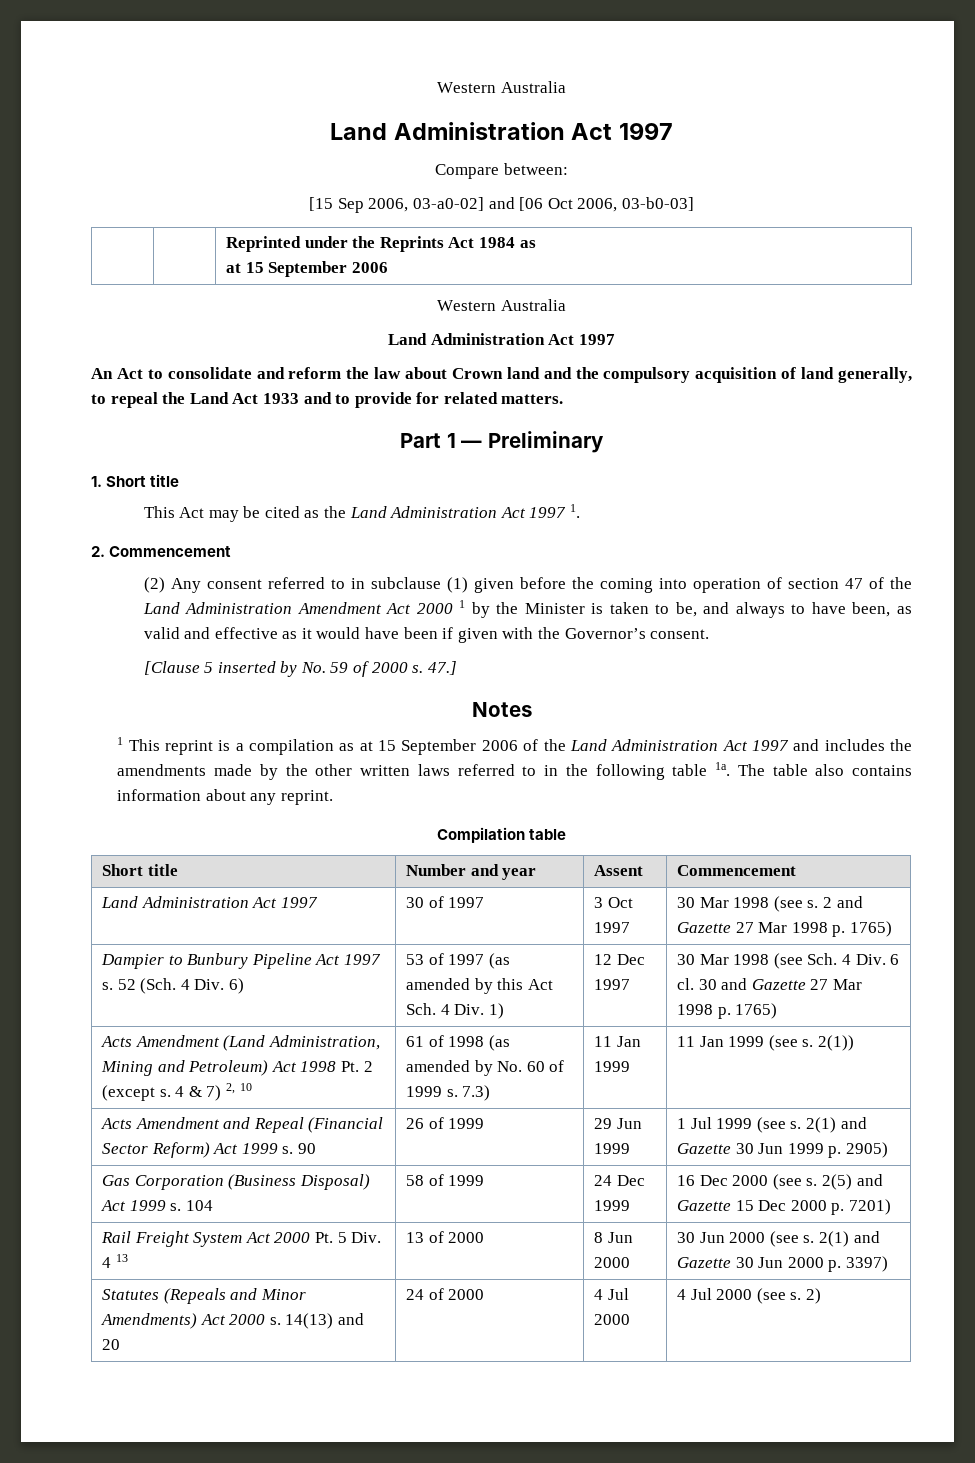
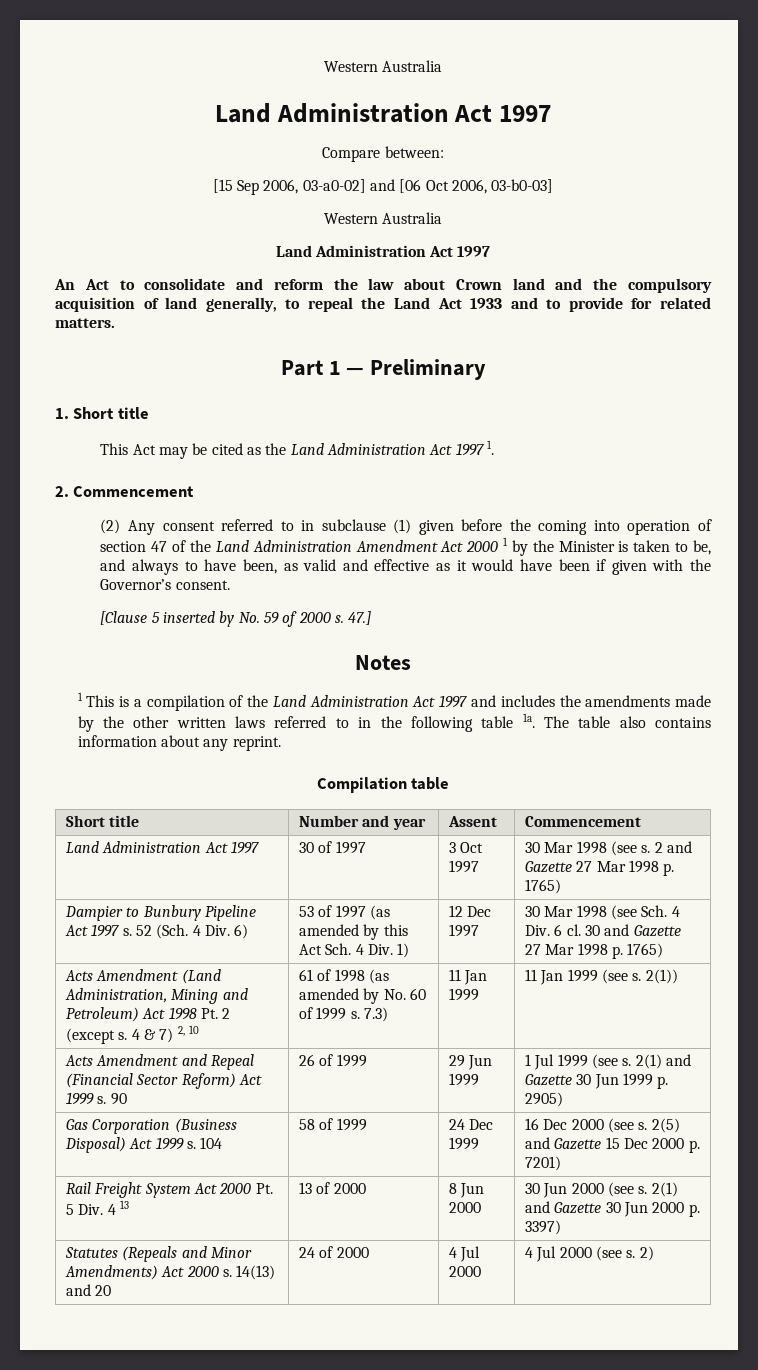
- | | Reprinted under the Reprints Act 1984 as
- at 15 September 2006
- 1 This reprint is a compilation as at 15 September 2006 of the Land Administration Act 1997 and includes the amendments made by the other written laws referred to in the following table 1a.
+ 1 This is a compilation of the Land Administration Act 1997 and includes the amendments made by the other written laws referred to in the following table 1a.

